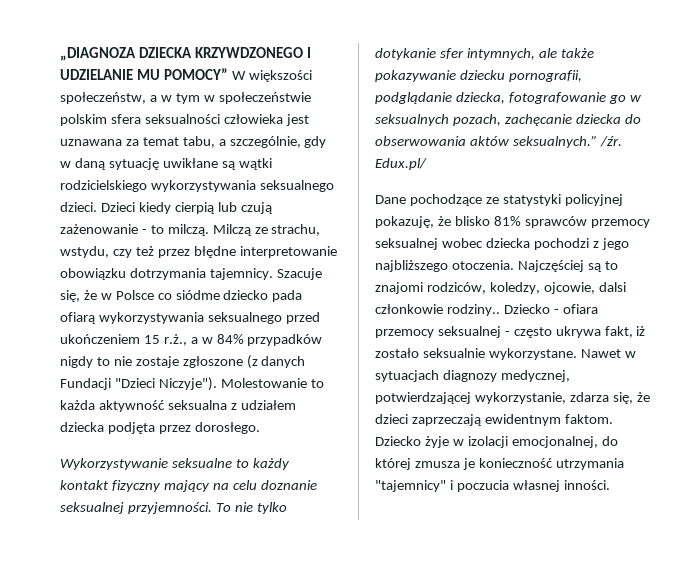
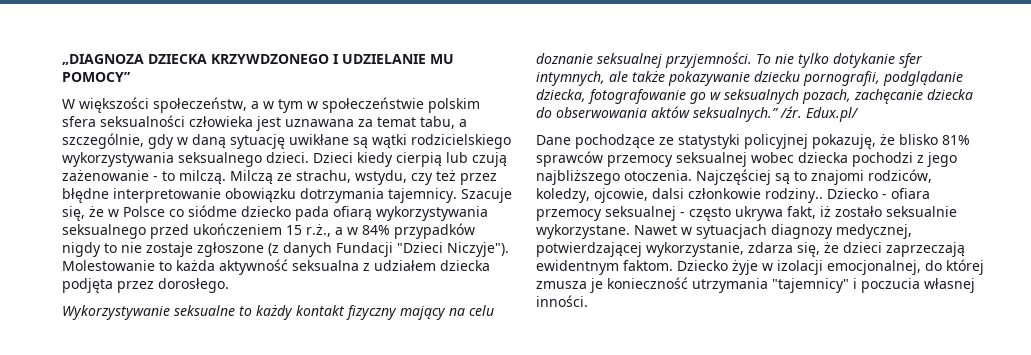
- „DIAGNOZA DZIECKA KRZYWDZONEGO I UDZIELANIE MU POMOCY” W większości społeczeństw, a w tym w społeczeństwie polskim sfera seksualności człowieka jest uznawana za temat tabu, a szczególnie, gdy w daną sytuację uwikłane są wątki rodzicielskiego wykorzystywania seksualnego dzieci.
+ „DIAGNOZA DZIECKA KRZYWDZONEGO I UDZIELANIE MU POMOCY”
+ W większości społeczeństw, a w tym w społeczeństwie polskim sfera seksualności człowieka jest uznawana za temat tabu, a szczególnie, gdy w daną sytuację uwikłane są wątki rodzicielskiego wykorzystywania seksualnego dzieci.

